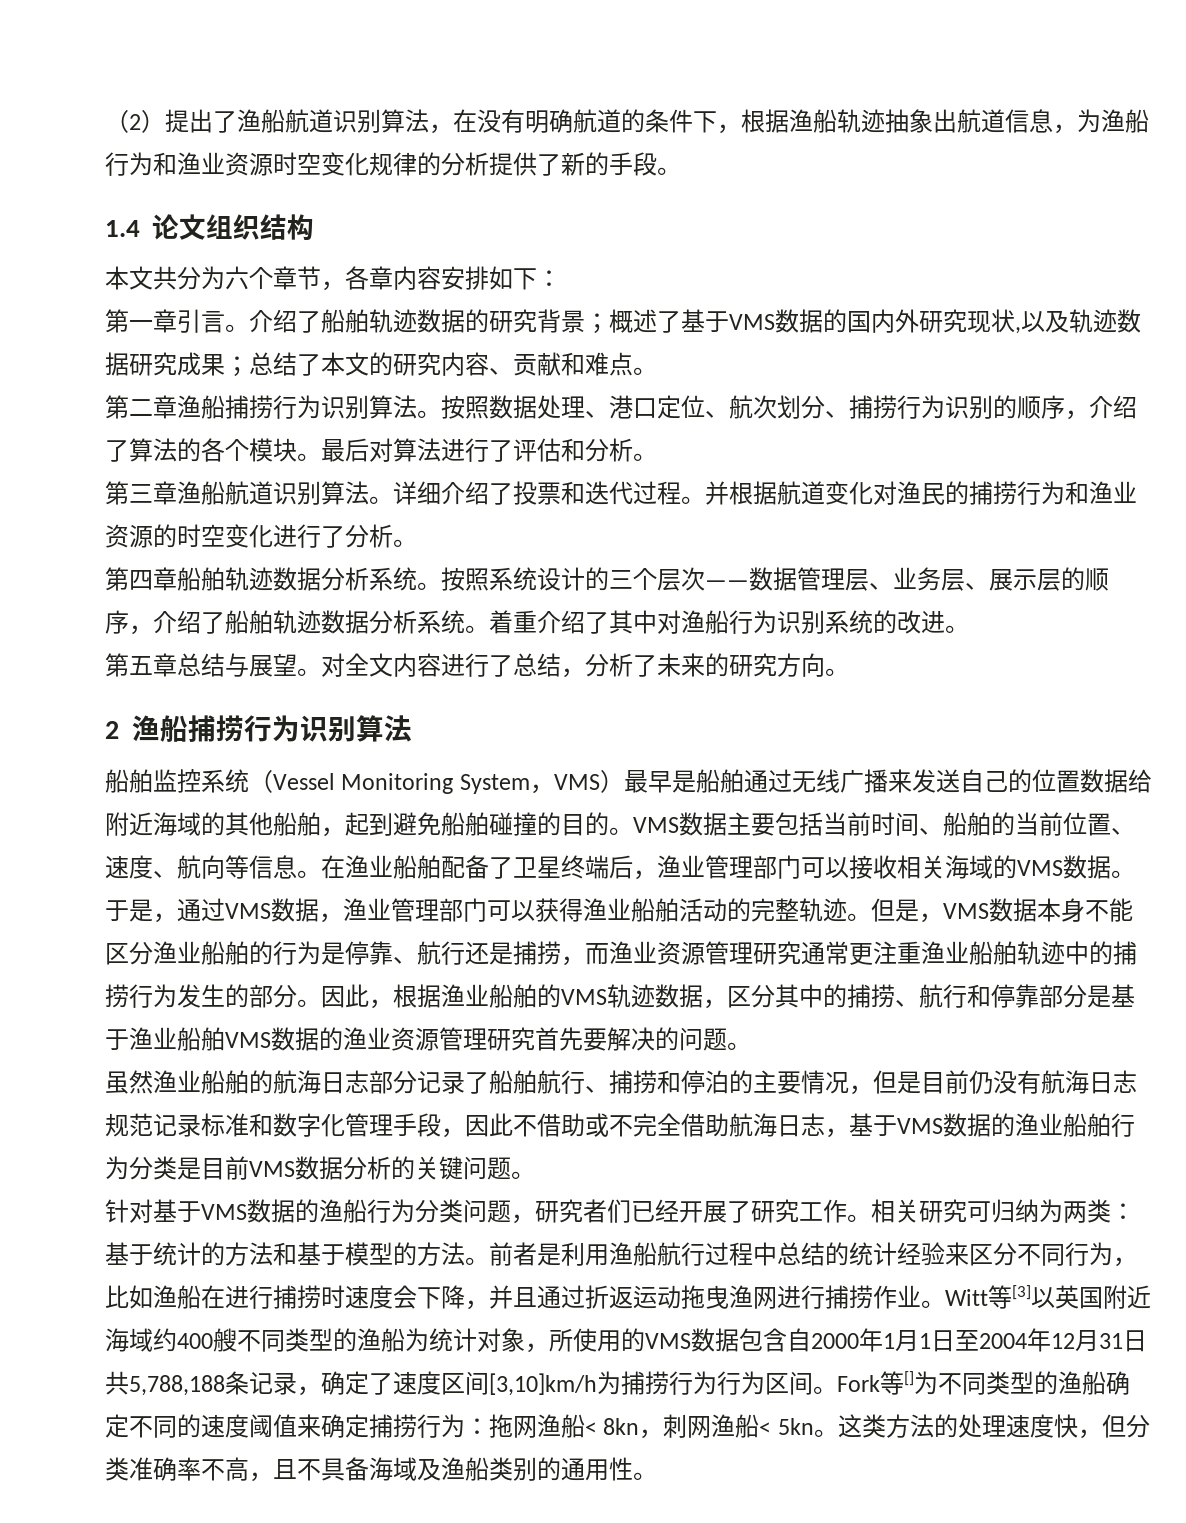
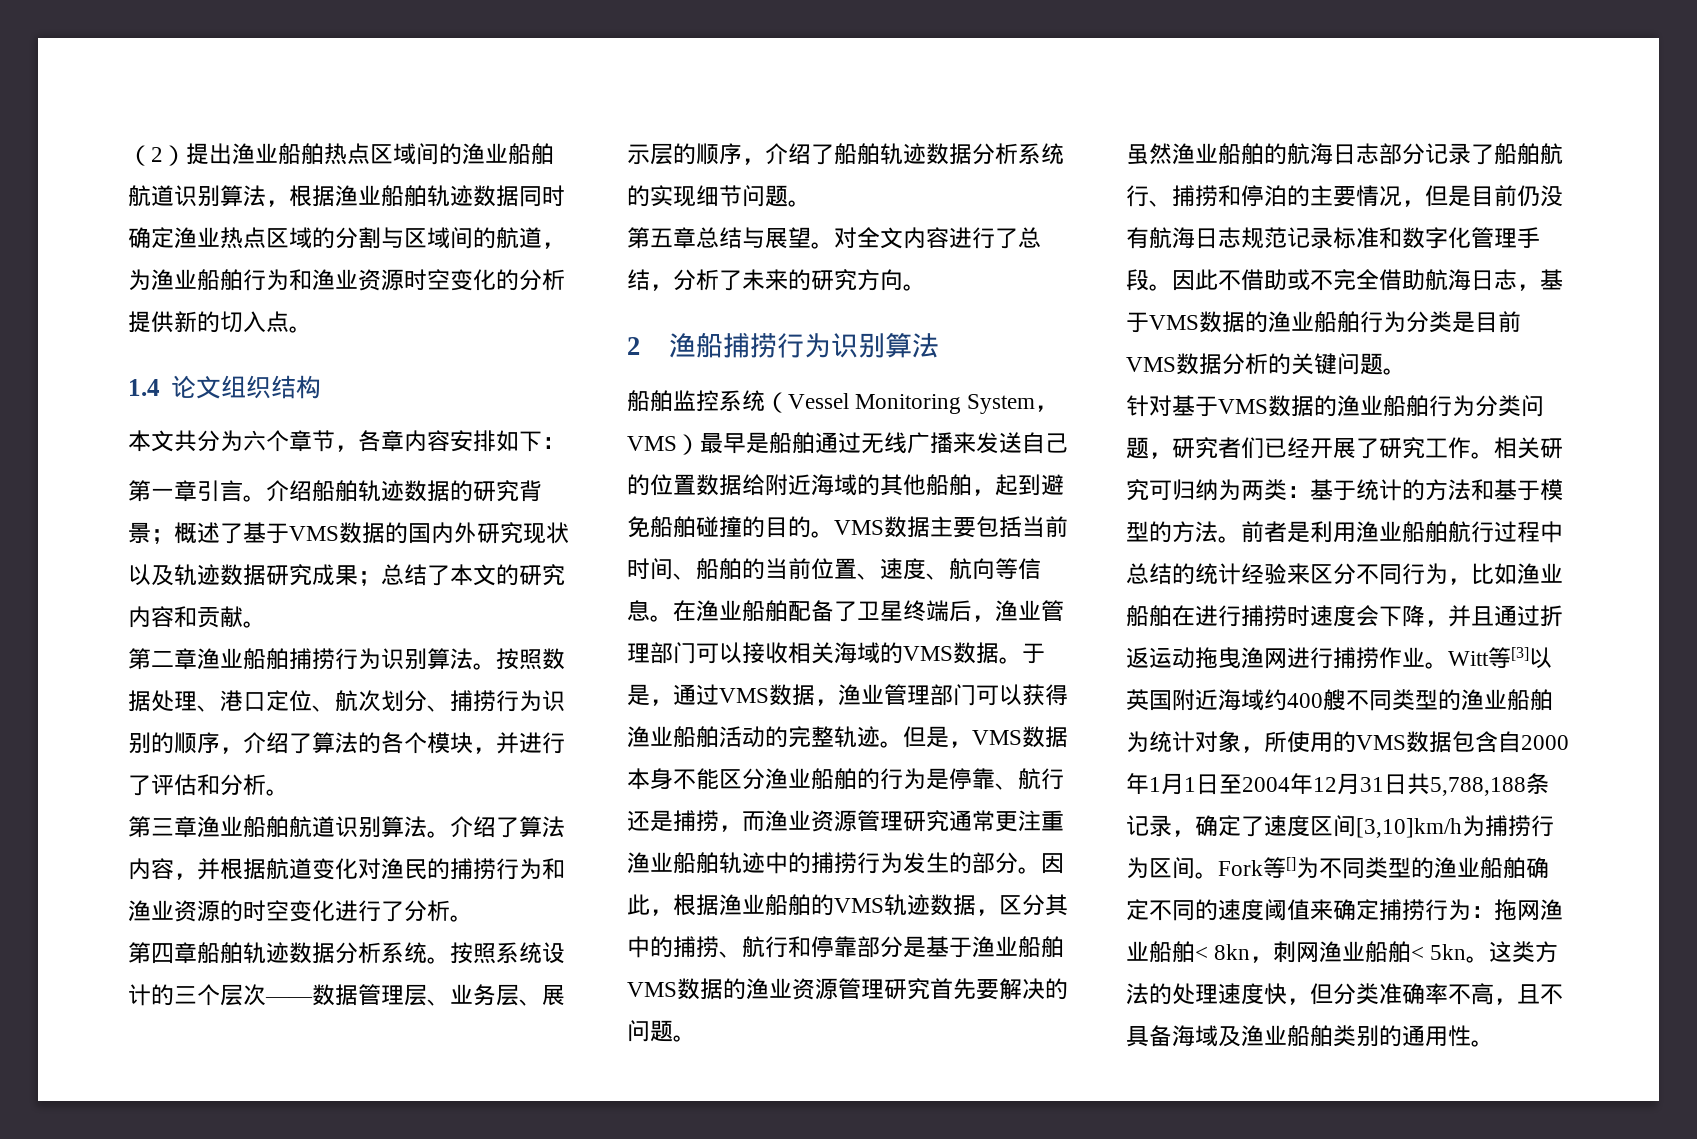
- （2）提出了渔船航道识别算法，在没有明确航道的条件下，根据渔船轨迹抽象出航道信息，为渔船行为和渔业资源时空变化规律的分析提供了新的手段。
+ （2）提出渔业船舶热点区域间的渔业船舶航道识别算法，根据渔业船舶轨迹数据同时确定渔业热点区域的分割与区域间的航道，为渔业船舶行为和渔业资源时空变化的分析提供新的切入点。
- 介绍了船舶轨迹数据的研究背景；概述了基于VMS数据的国内外研究现状,以及轨迹数据研究成果；总结了本文的研究内容、贡献和难点。
+ 介绍船舶轨迹数据的研究背景；概述了基于VMS数据的国内外研究现状以及轨迹数据研究成果；总结了本文的研究内容和贡献。
- 第二章渔船捕捞行为识别算法。
+ 第二章渔业船舶捕捞行为识别算法。
- 按照数据处理、港口定位、航次划分、捕捞行为识别的顺序，介绍了算法的各个模块。最后对算法进行了评估和分析。
+ 按照数据处理、港口定位、航次划分、捕捞行为识别的顺序，介绍了算法的各个模块，并进行了评估和分析。
- 第三章渔船航道识别算法。
+ 第三章渔业船舶航道识别算法。
- 详细介绍了投票和迭代过程。并根据航道变化对渔民的捕捞行为和渔业资源的时空变化进行了分析。
+ 介绍了算法内容，并根据航道变化对渔民的捕捞行为和渔业资源的时空变化进行了分析。
- 按照系统设计的三个层次——数据管理层、业务层、展示层的顺序，介绍了船舶轨迹数据分析系统。着重介绍了其中对渔船行为识别系统的改进。
+ 按照系统设计的三个层次——数据管理层、业务层、展示层的顺序，介绍了船舶轨迹数据分析系统的实现细节问题。
- 虽然渔业船舶的航海日志部分记录了船舶航行、捕捞和停泊的主要情况，但是目前仍没有航海日志规范记录标准和数字化管理手段，因此不借助或不完全借助航海日志，基于VMS数据的渔业船舶行为分类是目前VMS数据分析的关键问题。
+ 虽然渔业船舶的航海日志部分记录了船舶航行、捕捞和停泊的主要情况，但是目前仍没有航海日志规范记录标准和数字化管理手段。因此不借助或不完全借助航海日志，基于VMS数据的渔业船舶行为分类是目前VMS数据分析的关键问题。
- 针对基于VMS数据的渔船行为分类问题，研究者们已经开展了研究工作。
+ 针对基于VMS数据的渔业船舶行为分类问题，研究者们已经开展了研究工作。
- 前者是利用渔船航行过程中总结的统计经验来区分不同行为，比如渔船在进行捕捞时速度会下降，并且通过折返运动拖曳渔网进行捕捞作业。
+ 前者是利用渔业船舶航行过程中总结的统计经验来区分不同行为，比如渔业船舶在进行捕捞时速度会下降，并且通过折返运动拖曳渔网进行捕捞作业。
- Witt等[3]以英国附近海域约400艘不同类型的渔船为统计对象，所使用的VMS数据包含自2000年1月1日至2004年12月31日共5,788,188条记录，确定了速度区间[3,10]km/h为捕捞行为行为区间。
+ Witt等[3]以英国附近海域约400艘不同类型的渔业船舶为统计对象，所使用的VMS数据包含自2000年1月1日至2004年12月31日共5,788,188条记录，确定了速度区间[3,10]km/h为捕捞行为区间。
- Fork等[]为不同类型的渔船确定不同的速度阈值来确定捕捞行为：拖网渔船< 8kn，刺网渔船< 5kn。
+ Fork等[]为不同类型的渔业船舶确定不同的速度阈值来确定捕捞行为：拖网渔业船舶< 8kn，刺网渔业船舶< 5kn。
- 这类方法的处理速度快，但分类准确率不高，且不具备海域及渔船类别的通用性。
+ 这类方法的处理速度快，但分类准确率不高，且不具备海域及渔业船舶类别的通用性。

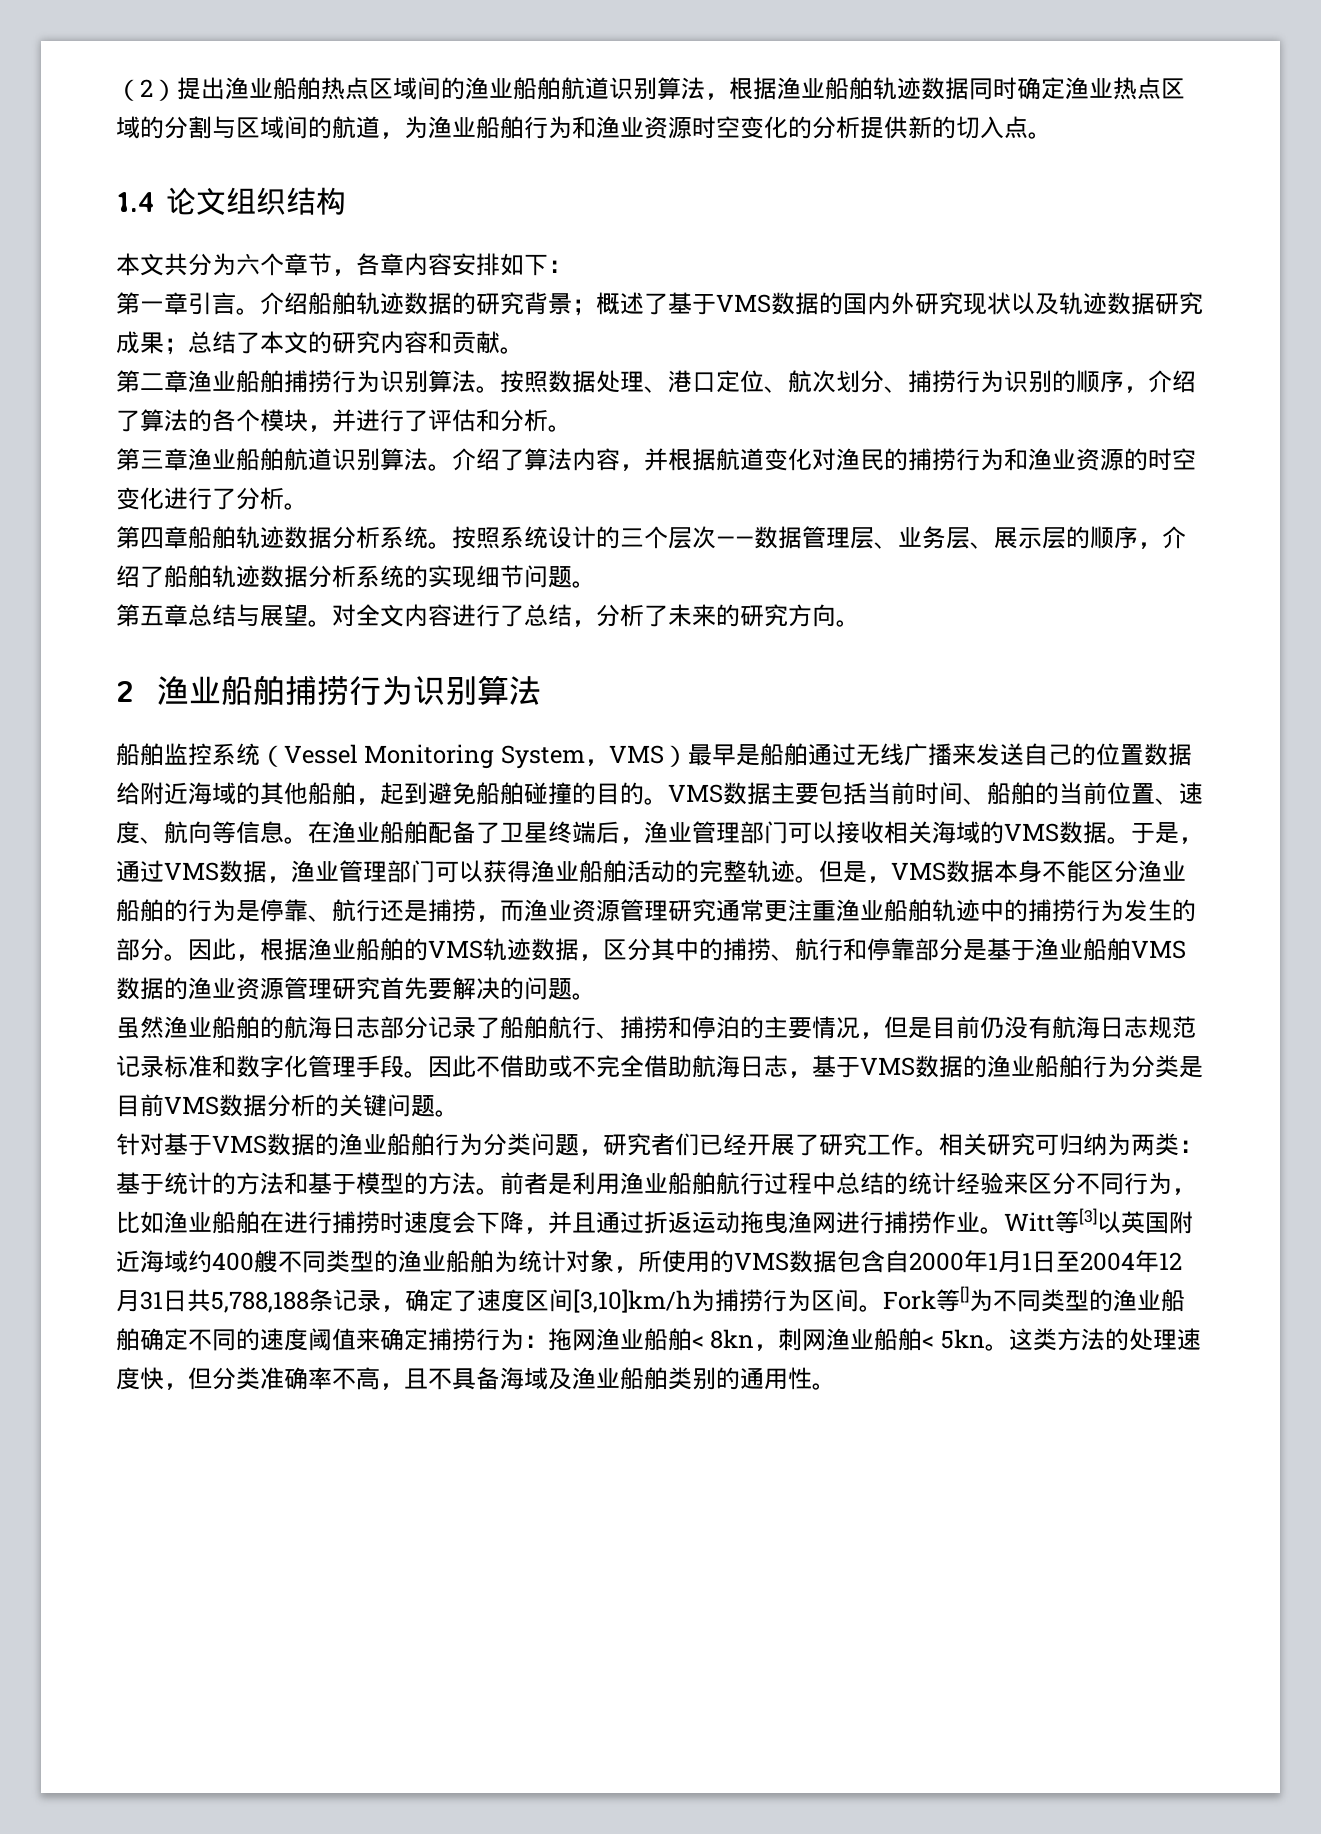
- 2渔船捕捞行为识别算法
+ 2渔业船舶捕捞行为识别算法

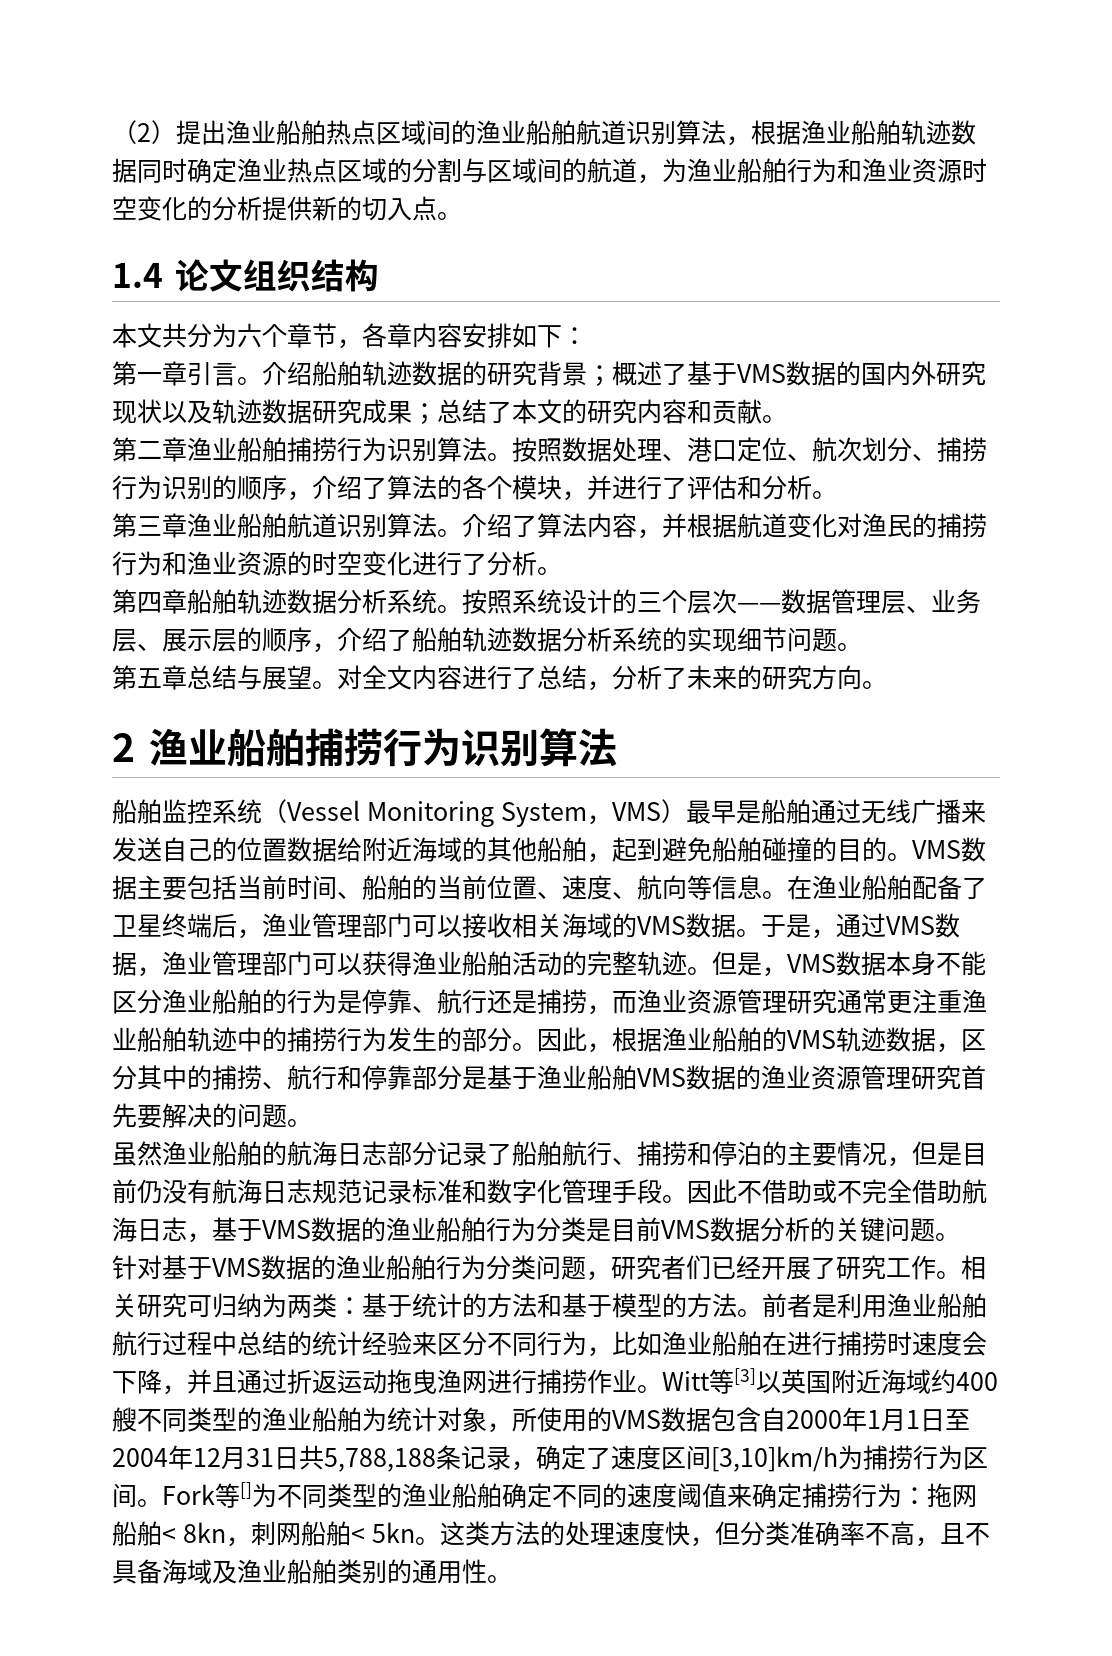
- Fork等[]为不同类型的渔业船舶确定不同的速度阈值来确定捕捞行为：拖网渔业船舶< 8kn，刺网渔业船舶< 5kn。
+ Fork等[]为不同类型的渔业船舶确定不同的速度阈值来确定捕捞行为：拖网船舶< 8kn，刺网船舶< 5kn。

